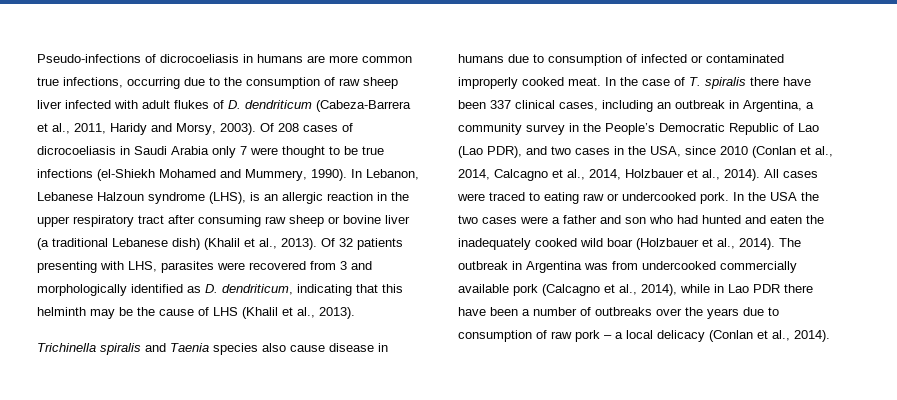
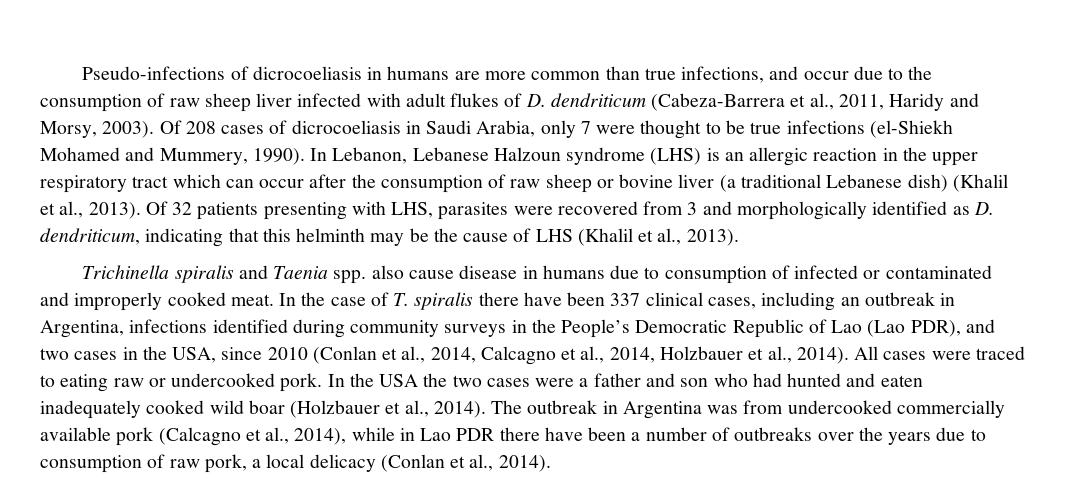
- Pseudo-infections of dicrocoeliasis in humans are more common true infections, occurring due to the consumption of raw sheep liver infected with adult flukes of D. dendriticum (Cabeza-Barrera et al., 2011, Haridy and Morsy, 2003).
+ Pseudo-infections of dicrocoeliasis in humans are more common than true infections, and occur due to the consumption of raw sheep liver infected with adult flukes of D. dendriticum (Cabeza-Barrera et al., 2011, Haridy and Morsy, 2003).
- Of 208 cases of dicrocoeliasis in Saudi Arabia only 7 were thought to be true infections (el-Shiekh Mohamed and Mummery, 1990).
+ Of 208 cases of dicrocoeliasis in Saudi Arabia, only 7 were thought to be true infections (el-Shiekh Mohamed and Mummery, 1990).
- In Lebanon, Lebanese Halzoun syndrome (LHS), is an allergic reaction in the upper respiratory tract after consuming raw sheep or bovine liver (a traditional Lebanese dish) (Khalil et al., 2013).
+ In Lebanon, Lebanese Halzoun syndrome (LHS) is an allergic reaction in the upper respiratory tract which can occur after the consumption of raw sheep or bovine liver (a traditional Lebanese dish) (Khalil et al., 2013).
- Trichinella spiralis and Taenia species also cause disease in humans due to consumption of infected or contaminated improperly cooked meat.
+ Trichinella spiralis and Taenia spp. also cause disease in humans due to consumption of infected or contaminated and improperly cooked meat.
- In the case of T. spiralis there have been 337 clinical cases, including an outbreak in Argentina, a community survey in the People’s Democratic Republic of Lao (Lao PDR), and two cases in the USA, since 2010 (Conlan et al., 2014, Calcagno et al., 2014, Holzbauer et al., 2014).
+ In the case of T. spiralis there have been 337 clinical cases, including an outbreak in Argentina, infections identified during community surveys in the People’s Democratic Republic of Lao (Lao PDR), and two cases in the USA, since 2010 (Conlan et al., 2014, Calcagno et al., 2014, Holzbauer et al., 2014).
- In the USA the two cases were a father and son who had hunted and eaten the inadequately cooked wild boar (Holzbauer et al., 2014).
+ In the USA the two cases were a father and son who had hunted and eaten inadequately cooked wild boar (Holzbauer et al., 2014).
- The outbreak in Argentina was from undercooked commercially available pork (Calcagno et al., 2014), while in Lao PDR there have been a number of outbreaks over the years due to consumption of raw pork – a local delicacy (Conlan et al., 2014).
+ The outbreak in Argentina was from undercooked commercially available pork (Calcagno et al., 2014), while in Lao PDR there have been a number of outbreaks over the years due to consumption of raw pork, a local delicacy (Conlan et al., 2014).

